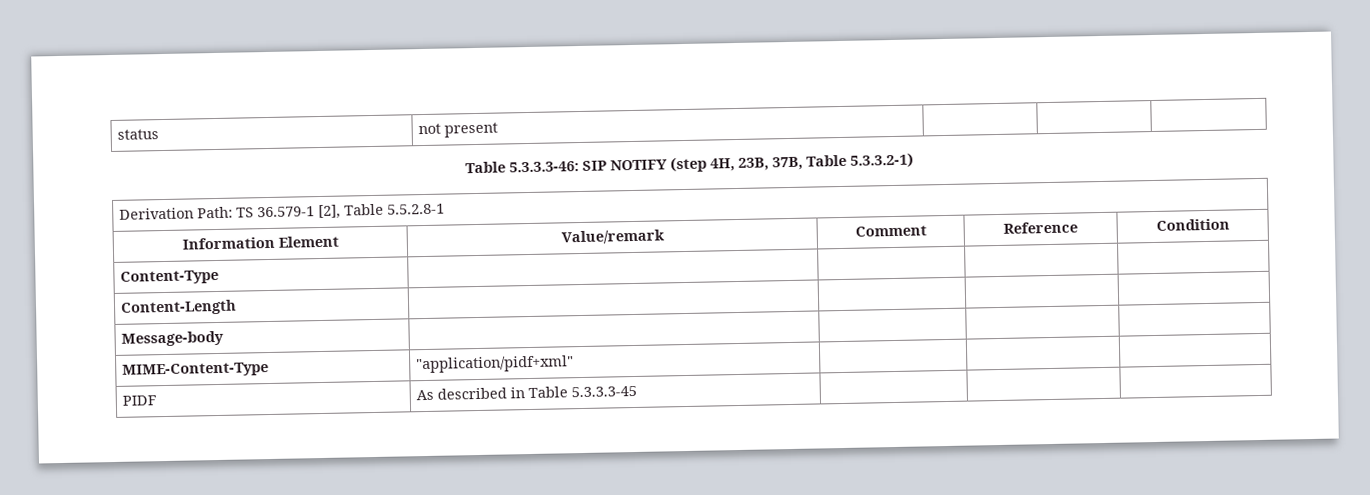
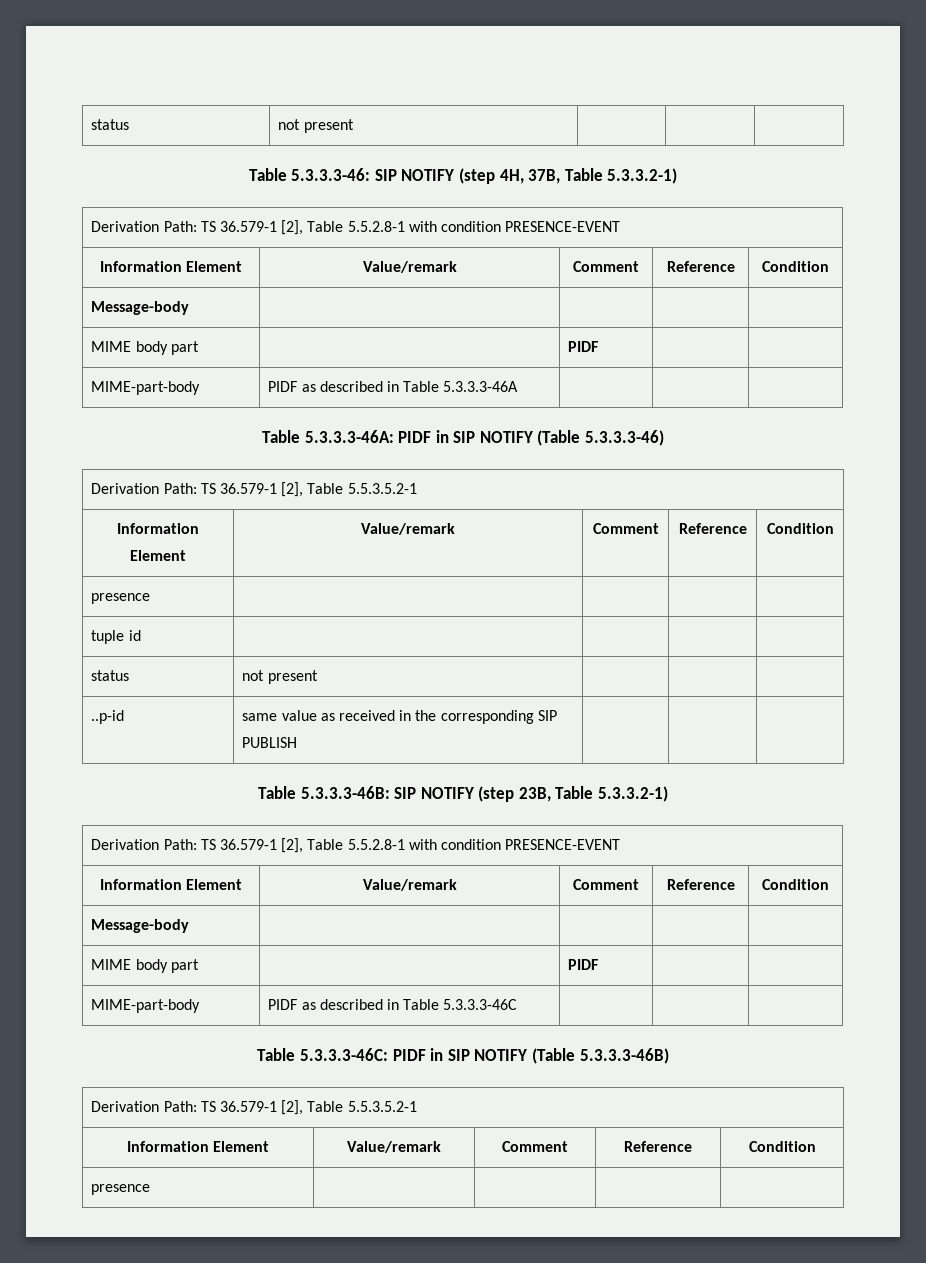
- Table 5.3.3.3-46: SIP NOTIFY (step 4H, 23B, 37B, Table 5.3.3.2-1)
- Derivation Path: TS 36.579-1 [2], Table 5.5.2.8-1
+ Table 5.3.3.3-46: SIP NOTIFY (step 4H, 37B, Table 5.3.3.2-1)
+ Derivation Path: TS 36.579-1 [2], Table 5.5.2.8-1 with condition PRESENCE-EVENT
  Information Element | Value/remark | Comment | Reference | Condition
- Content-Type | | | |
- Content-Length | | | |
  Message-body | | | |
- MIME-Content-Type | "application/pidf+xml" | | |
- PIDF | As described in Table 5.3.3.3-45 | | |
+ MIME body part | | PIDF | |
+ MIME-part-body | PIDF as described in Table 5.3.3.3-46A | | |
+ Table 5.3.3.3-46A: PIDF in SIP NOTIFY (Table 5.3.3.3-46)
+ Derivation Path: TS 36.579-1 [2], Table 5.5.3.5.2-1
+ Information Element | Value/remark | Comment | Reference | Condition
+ presence | | | |
+ tuple id | | | |
+ status | not present | | |
+ ..p-id | same value as received in the corresponding SIP PUBLISH | | |
+ Table 5.3.3.3-46B: SIP NOTIFY (step 23B, Table 5.3.3.2-1)
+ Derivation Path: TS 36.579-1 [2], Table 5.5.2.8-1 with condition PRESENCE-EVENT
+ Information Element | Value/remark | Comment | Reference | Condition
+ Message-body | | | |
+ MIME body part | | PIDF | |
+ MIME-part-body | PIDF as described in Table 5.3.3.3-46C | | |
+ Table 5.3.3.3-46C: PIDF in SIP NOTIFY (Table 5.3.3.3-46B)
+ Derivation Path: TS 36.579-1 [2], Table 5.5.3.5.2-1
+ Information Element | Value/remark | Comment | Reference | Condition
+ presence | | | |

